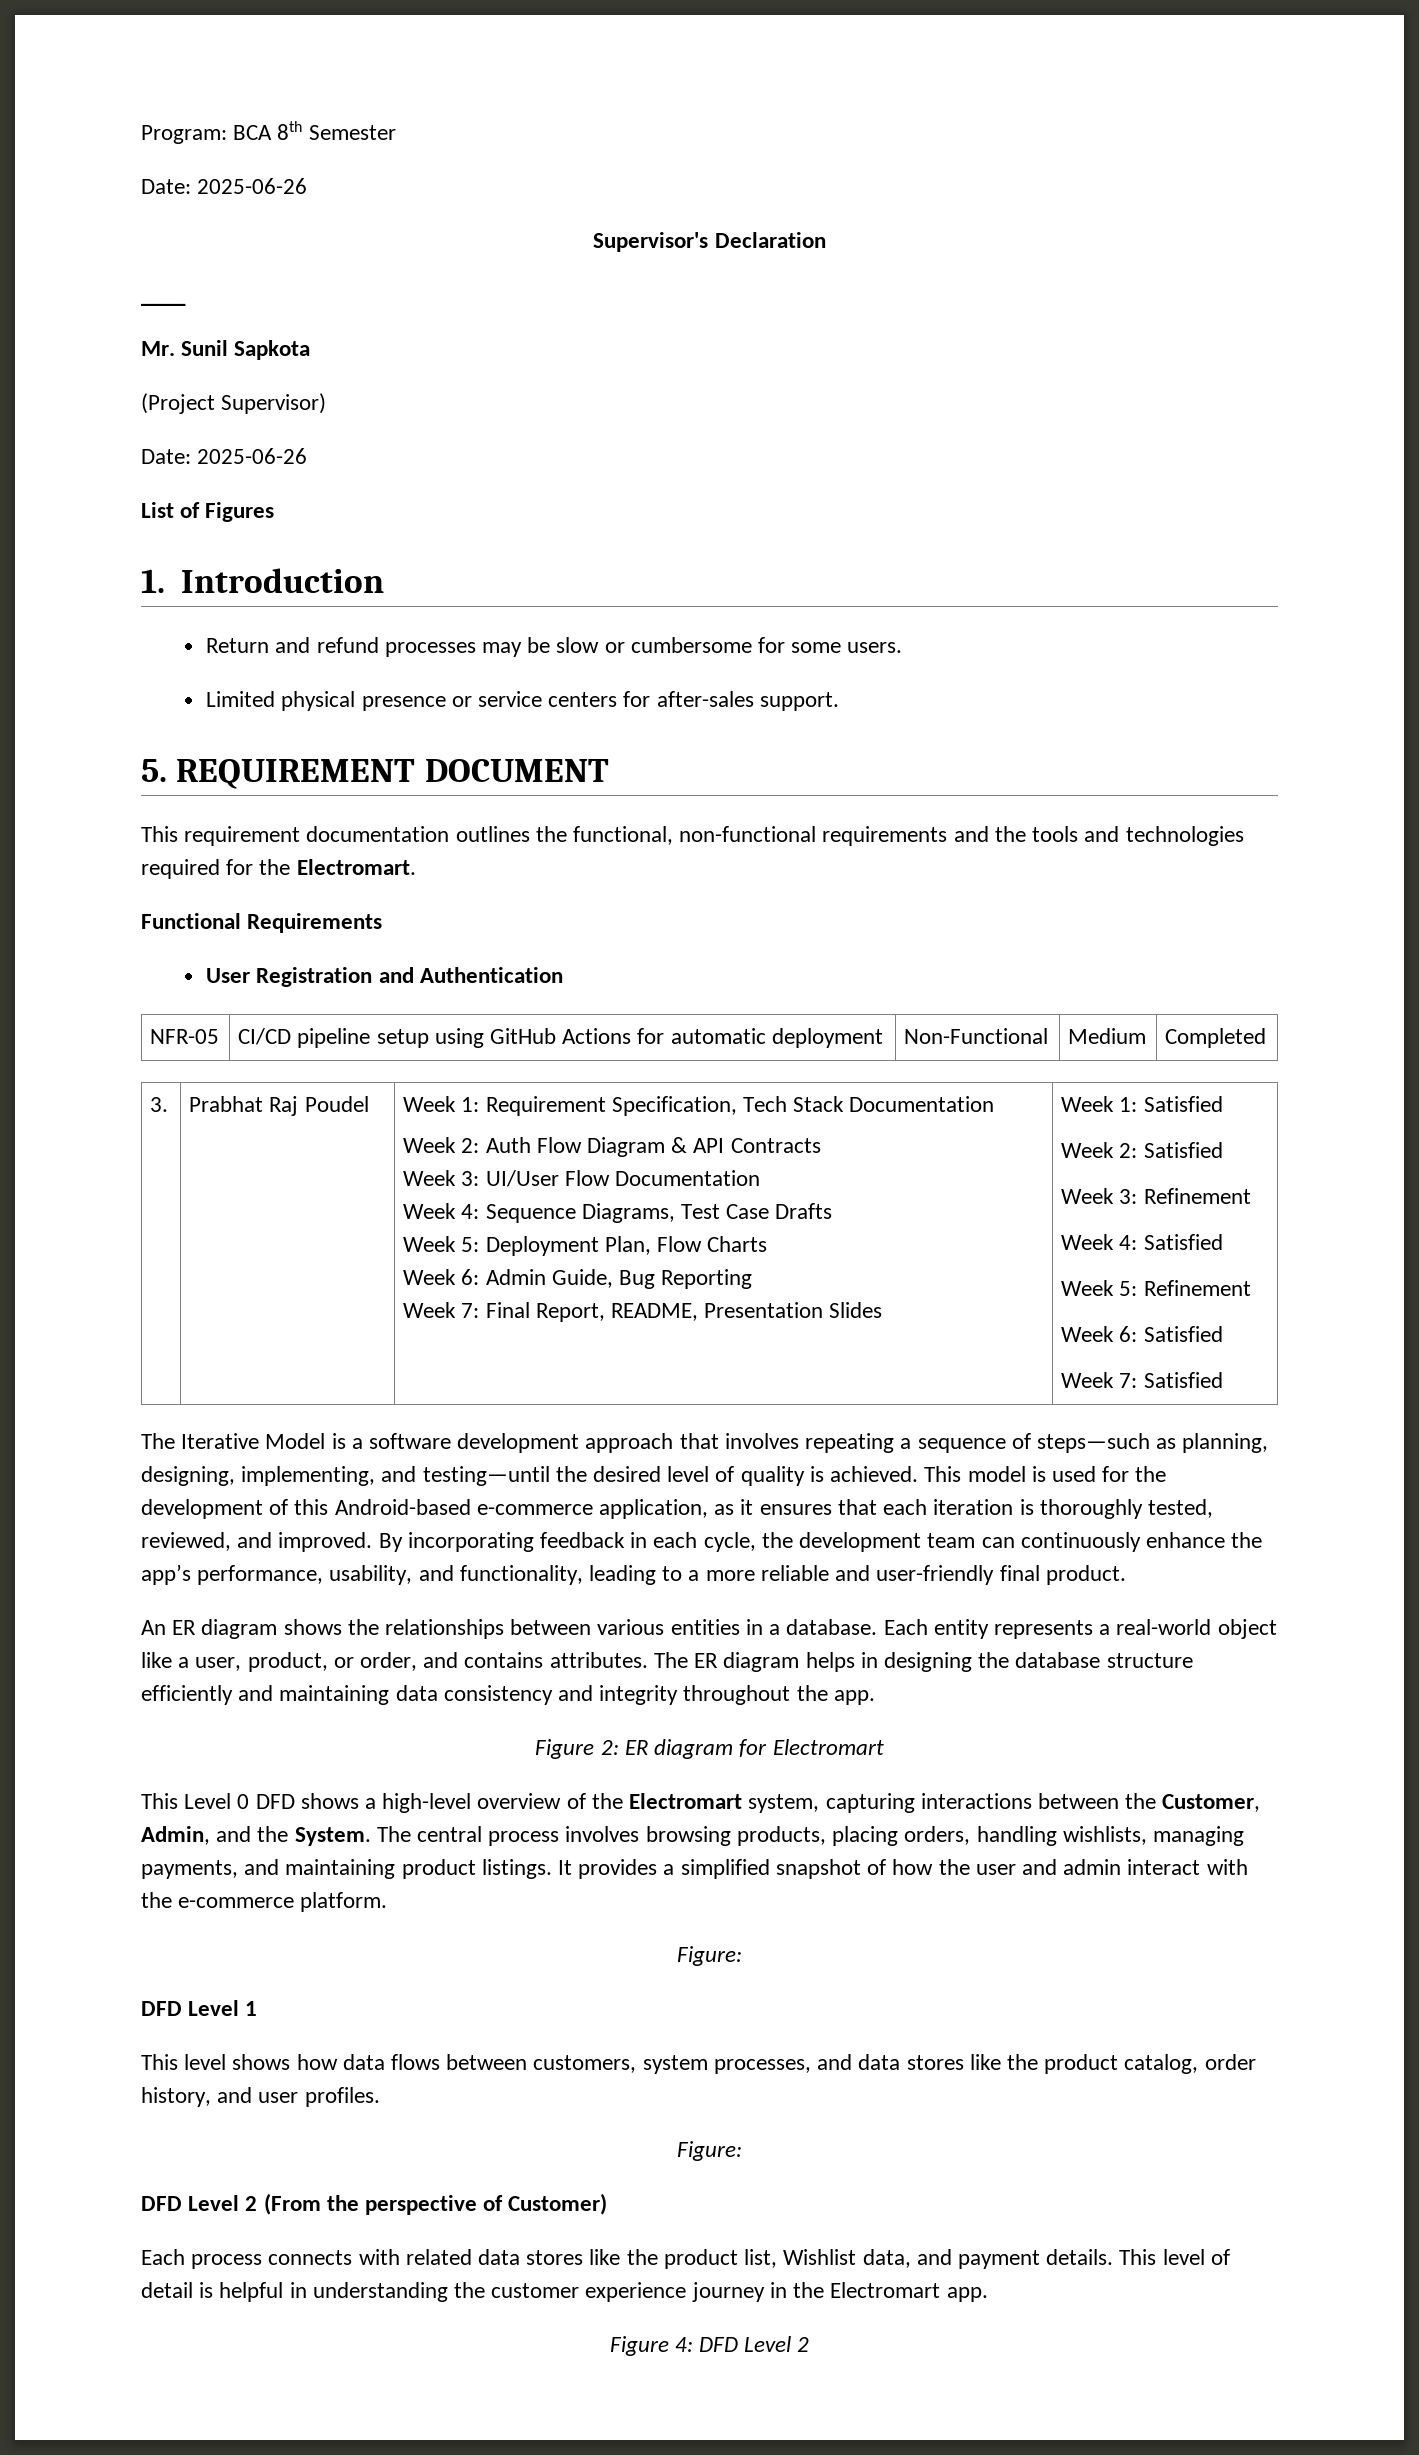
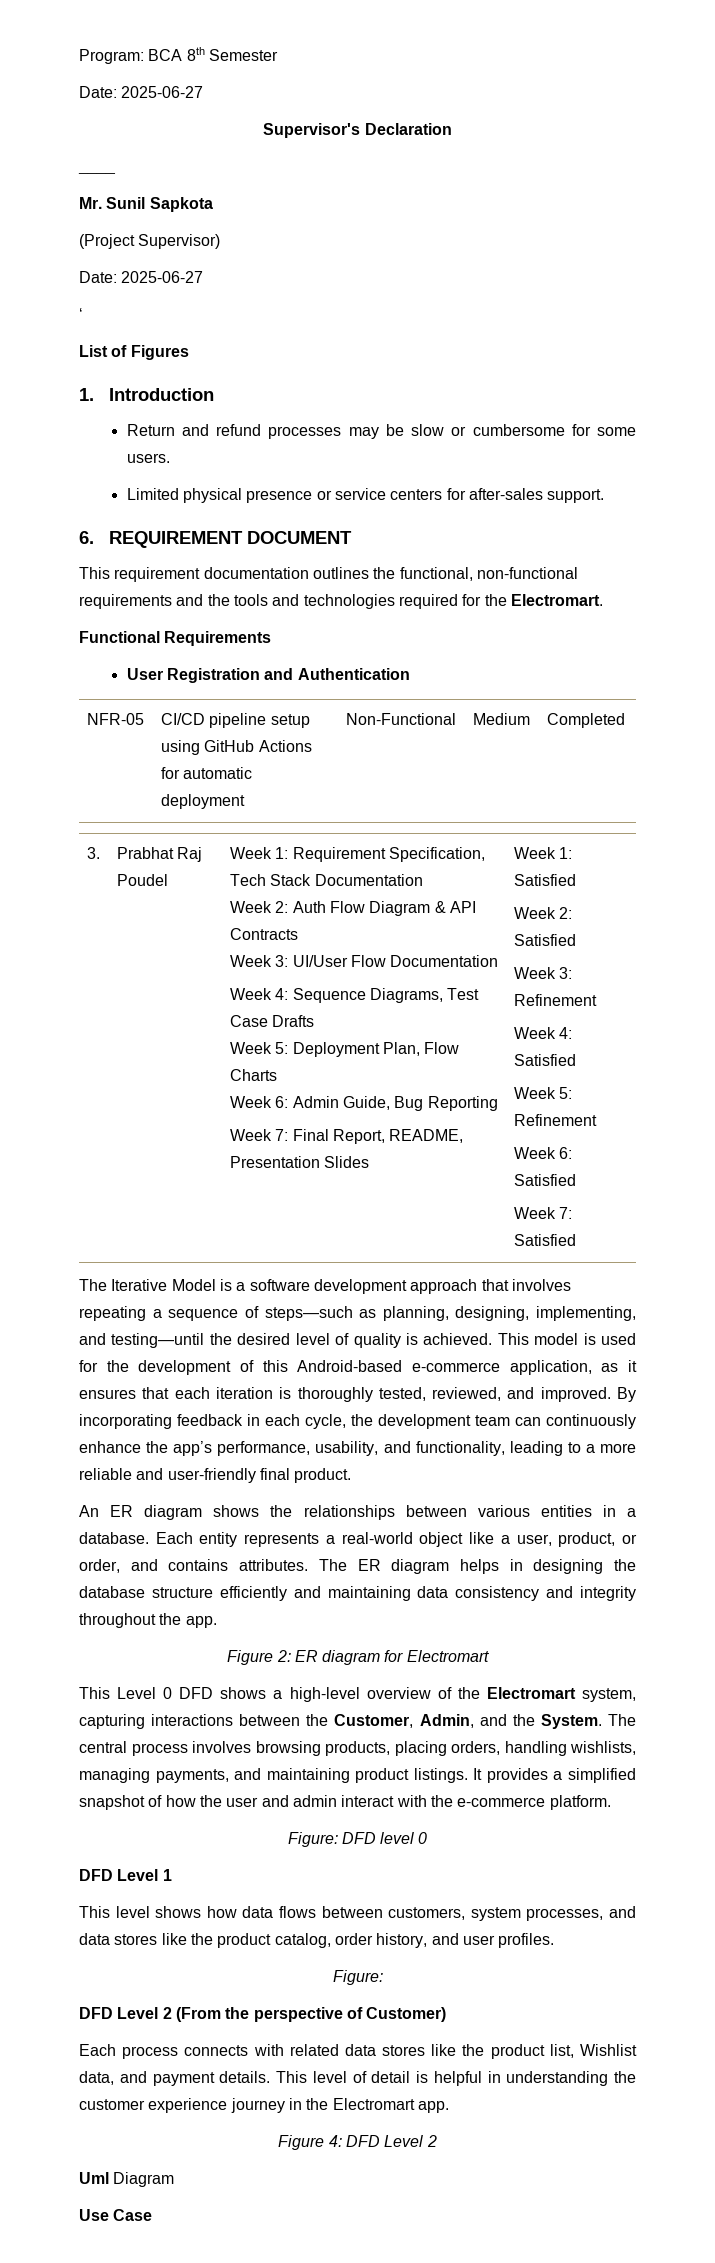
  Program: BCA 8th Semester
- Date: 2025-06-26
+ Date: 2025-06-27
  (Project Supervisor)
- Date: 2025-06-26
+ Date: 2025-06-27
+ ‘
- 5. REQUIREMENT DOCUMENT
+ 6. REQUIREMENT DOCUMENT
  It provides a simplified snapshot of how the user and admin interact with the e-commerce platform.
- Figure:
+ Figure: DFD level 0
+ Uml Diagram
+ Use Case

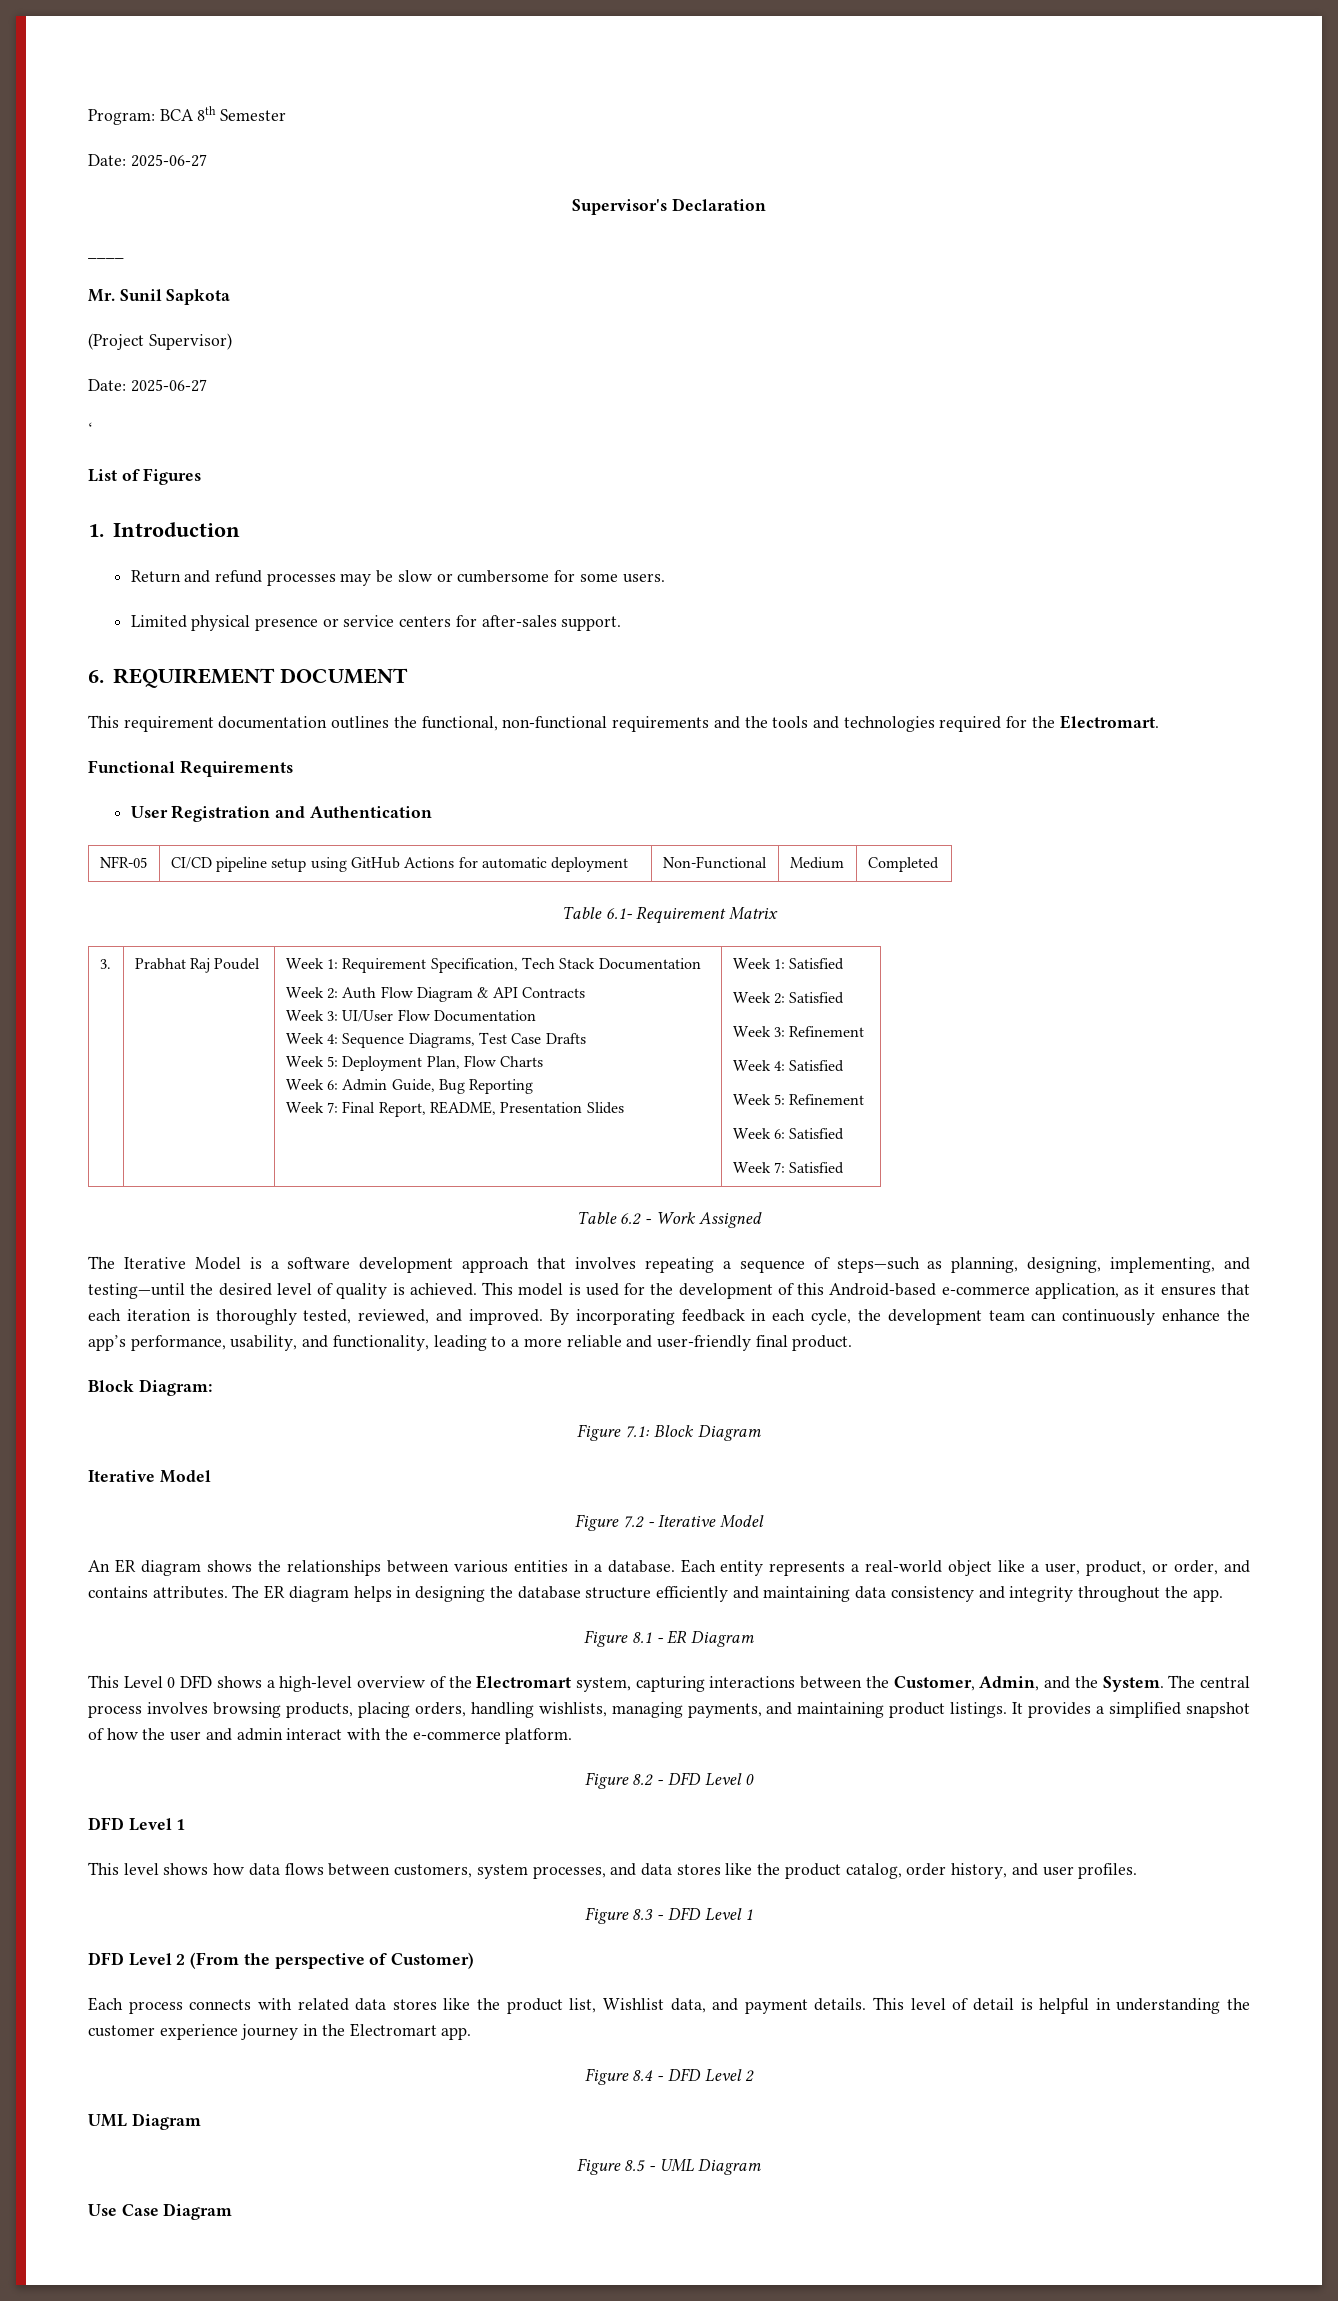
+ Table 6.1- Requirement Matrix
+ Table 6.2 - Work Assigned
+ Block Diagram:
+ Figure 7.1: Block Diagram
+ Iterative Model
+ Figure 7.2 - Iterative Model
- Figure 2: ER diagram for Electromart
+ Figure 8.1 - ER Diagram
- Figure: DFD level 0
+ Figure 8.2 - DFD Level 0
  This level shows how data flows between customers, system processes, and data stores like the product catalog, order history, and user profiles.
- Figure:
+ Figure 8.3 - DFD Level 1
- Figure 4: DFD Level 2
- Uml Diagram
+ Figure 8.4 - DFD Level 2
+ UML Diagram
+ Figure 8.5 - UML Diagram
- Use Case
+ Use Case Diagram

